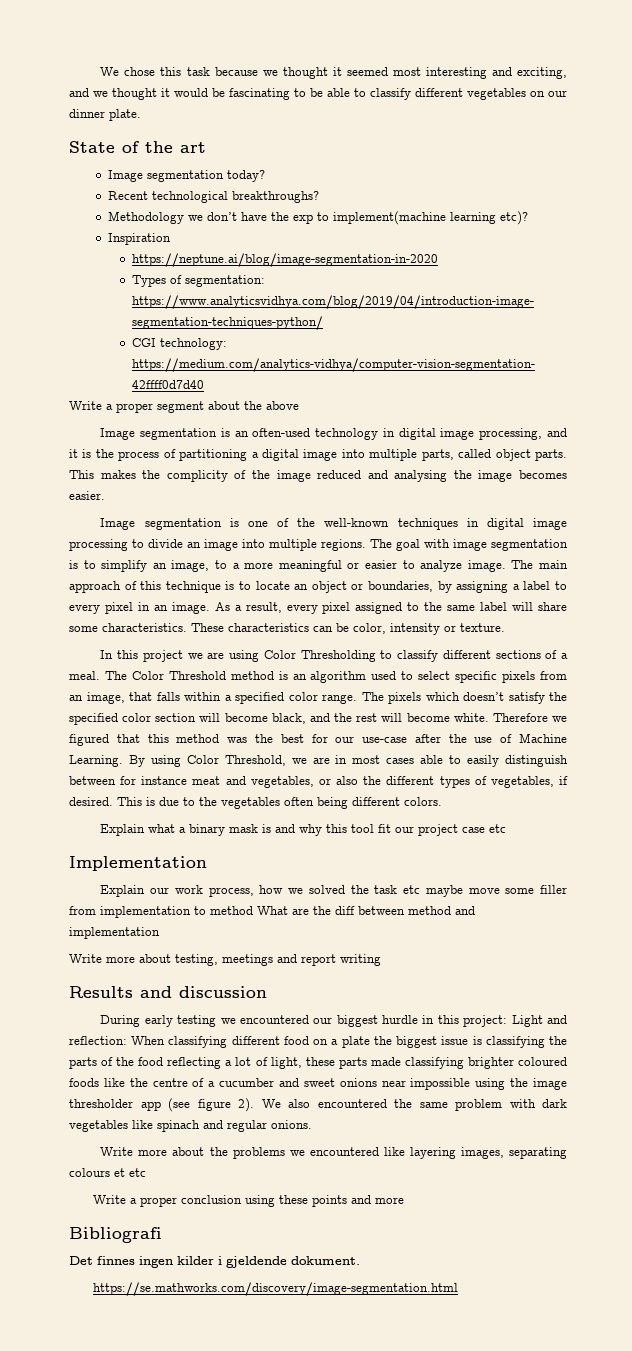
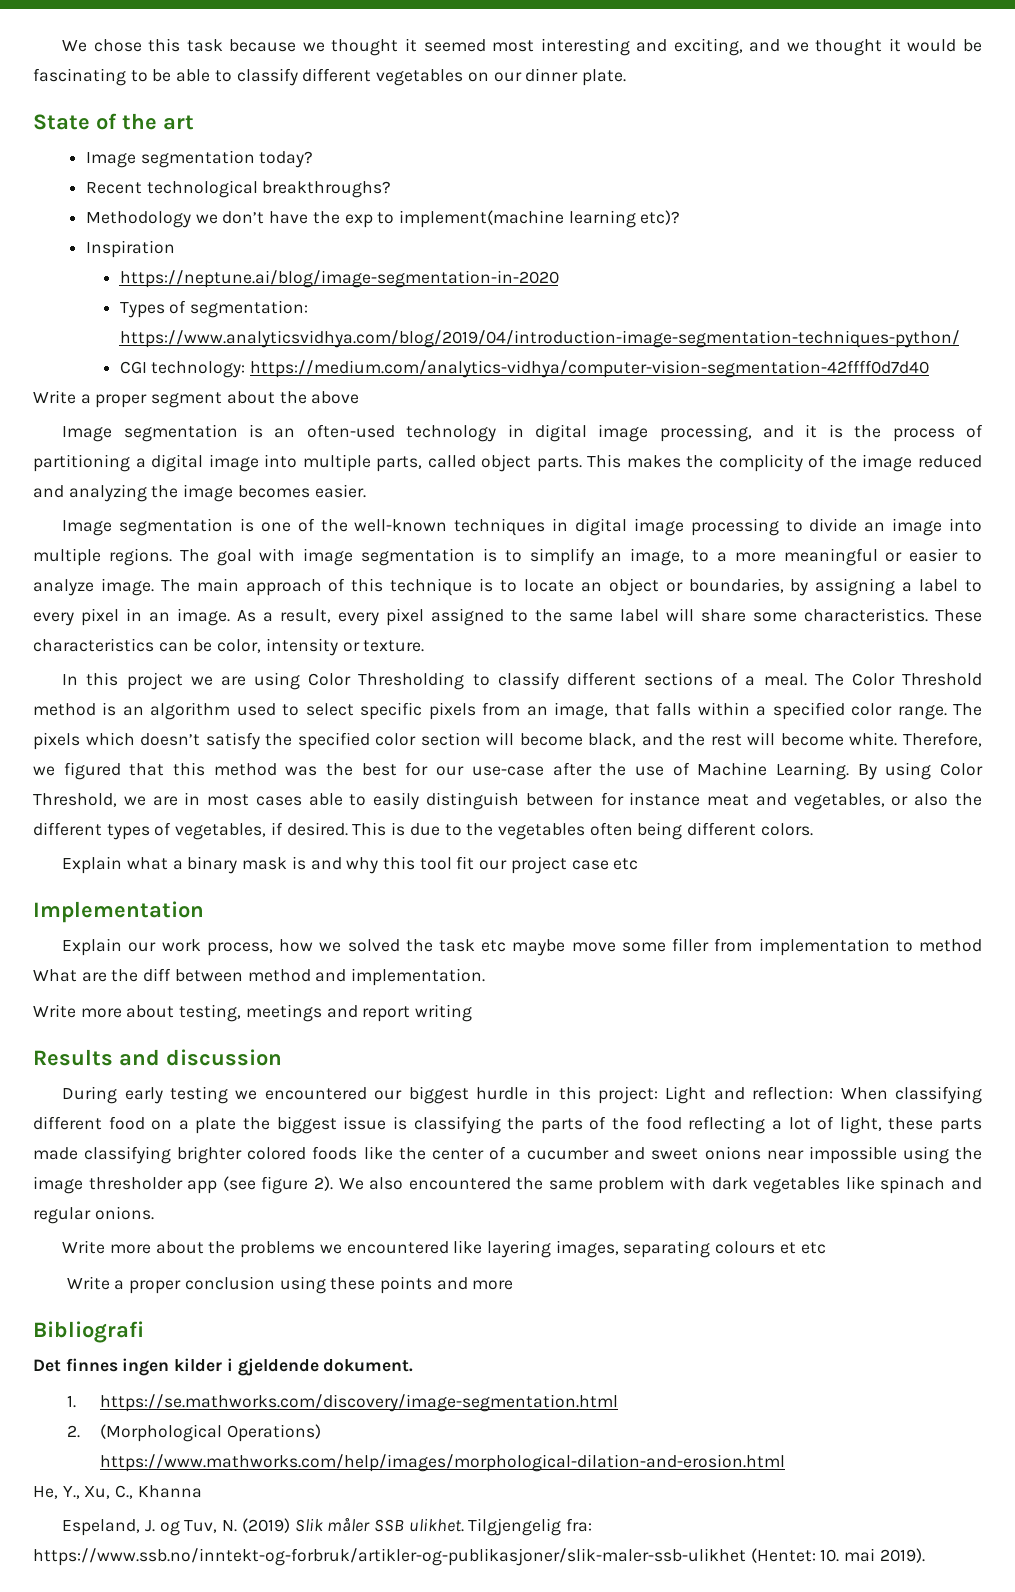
- This makes the complicity of the image reduced and analysing the image becomes easier.
+ This makes the complicity of the image reduced and analyzing the image becomes easier.
- Therefore we figured that this method was the best for our use-case after the use of Machine Learning.
+ Therefore, we figured that this method was the best for our use-case after the use of Machine Learning.
- Explain our work process, how we solved the task etc maybe move some filler from implementation to method What are the diff between method and implementation
+ Explain our work process, how we solved the task etc maybe move some filler from implementation to method What are the diff between method and implementation.
- During early testing we encountered our biggest hurdle in this project: Light and reflection: When classifying different food on a plate the biggest issue is classifying the parts of the food reflecting a lot of light, these parts made classifying brighter coloured foods like the centre of a cucumber and sweet onions near impossible using the image thresholder app (see figure 2).
+ During early testing we encountered our biggest hurdle in this project: Light and reflection: When classifying different food on a plate the biggest issue is classifying the parts of the food reflecting a lot of light, these parts made classifying brighter colored foods like the center of a cucumber and sweet onions near impossible using the image thresholder app (see figure 2).
- https://se.mathworks.com/discovery/image-segmentation.html
+ 1. https://se.mathworks.com/discovery/image-segmentation.html
+ 2. (Morphological Operations) https://www.mathworks.com/help/images/morphological-dilation-and-erosion.html
+ He, Y., Xu, C., Khanna
+ Espeland, J. og Tuv, N. (2019) Slik måler SSB ulikhet. Tilgjengelig fra: https://www.ssb.no/inntekt-og-forbruk/artikler-og-publikasjoner/slik-maler-ssb-ulikhet (Hentet: 10. mai 2019).

